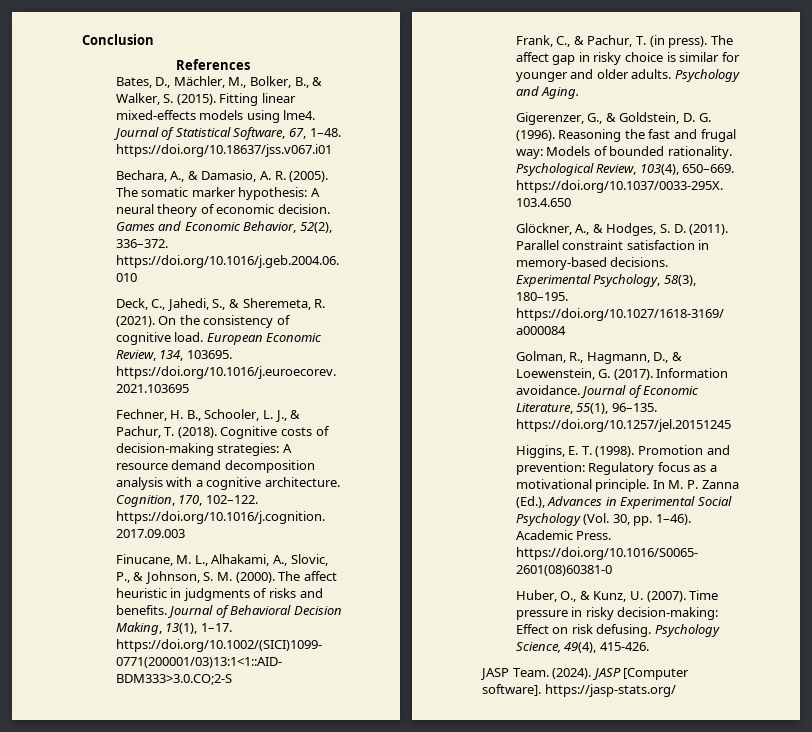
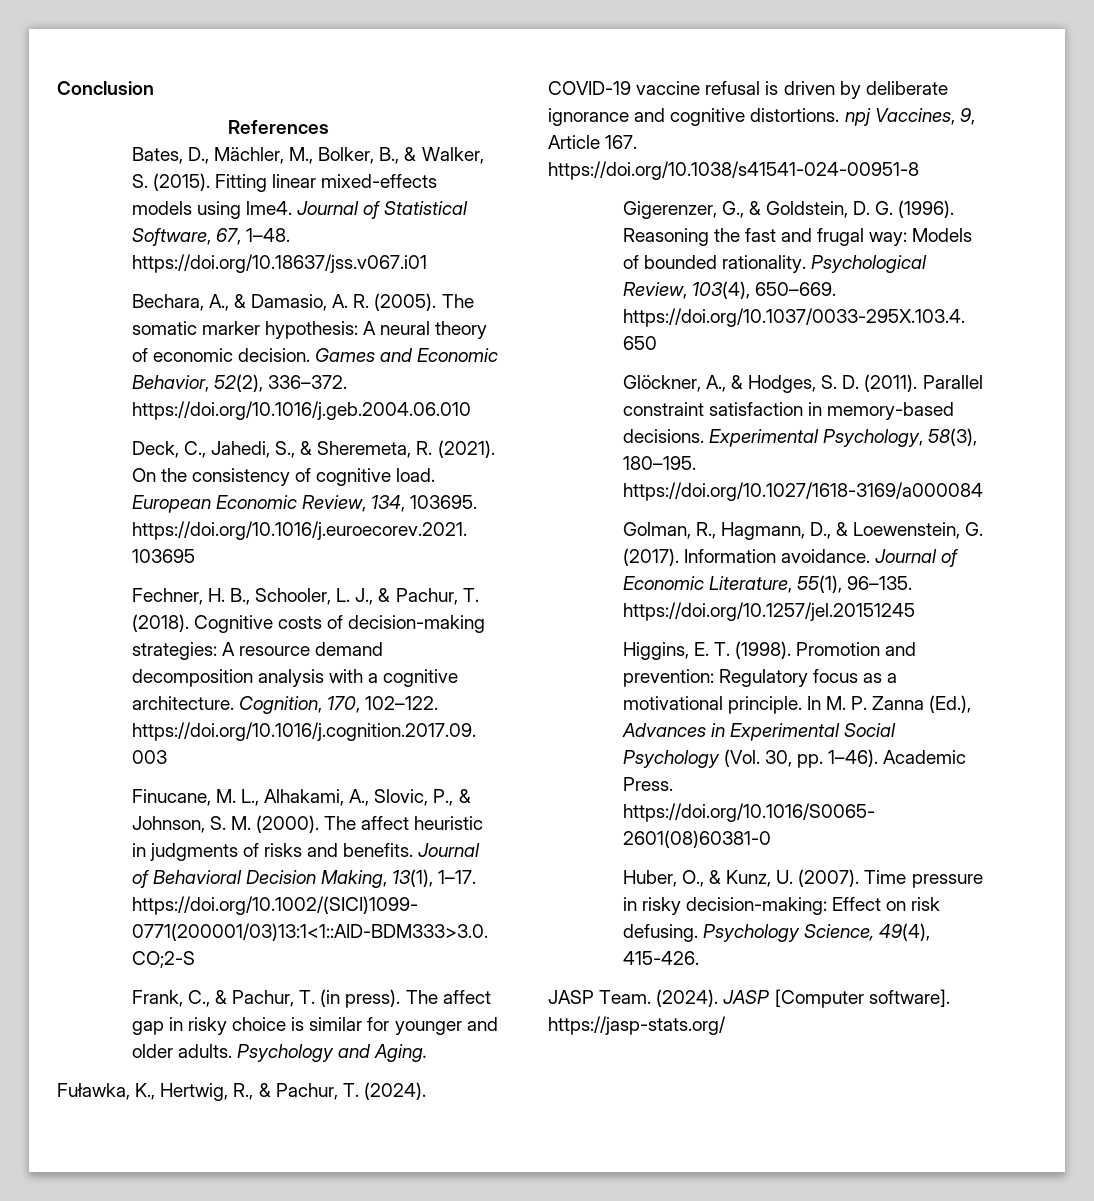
+ Fuławka, K., Hertwig, R., & Pachur, T. (2024). COVID-19 vaccine refusal is driven by deliberate ignorance and cognitive distortions. npj Vaccines, 9, Article 167. https://doi.org/10.1038/s41541-024-00951-8

